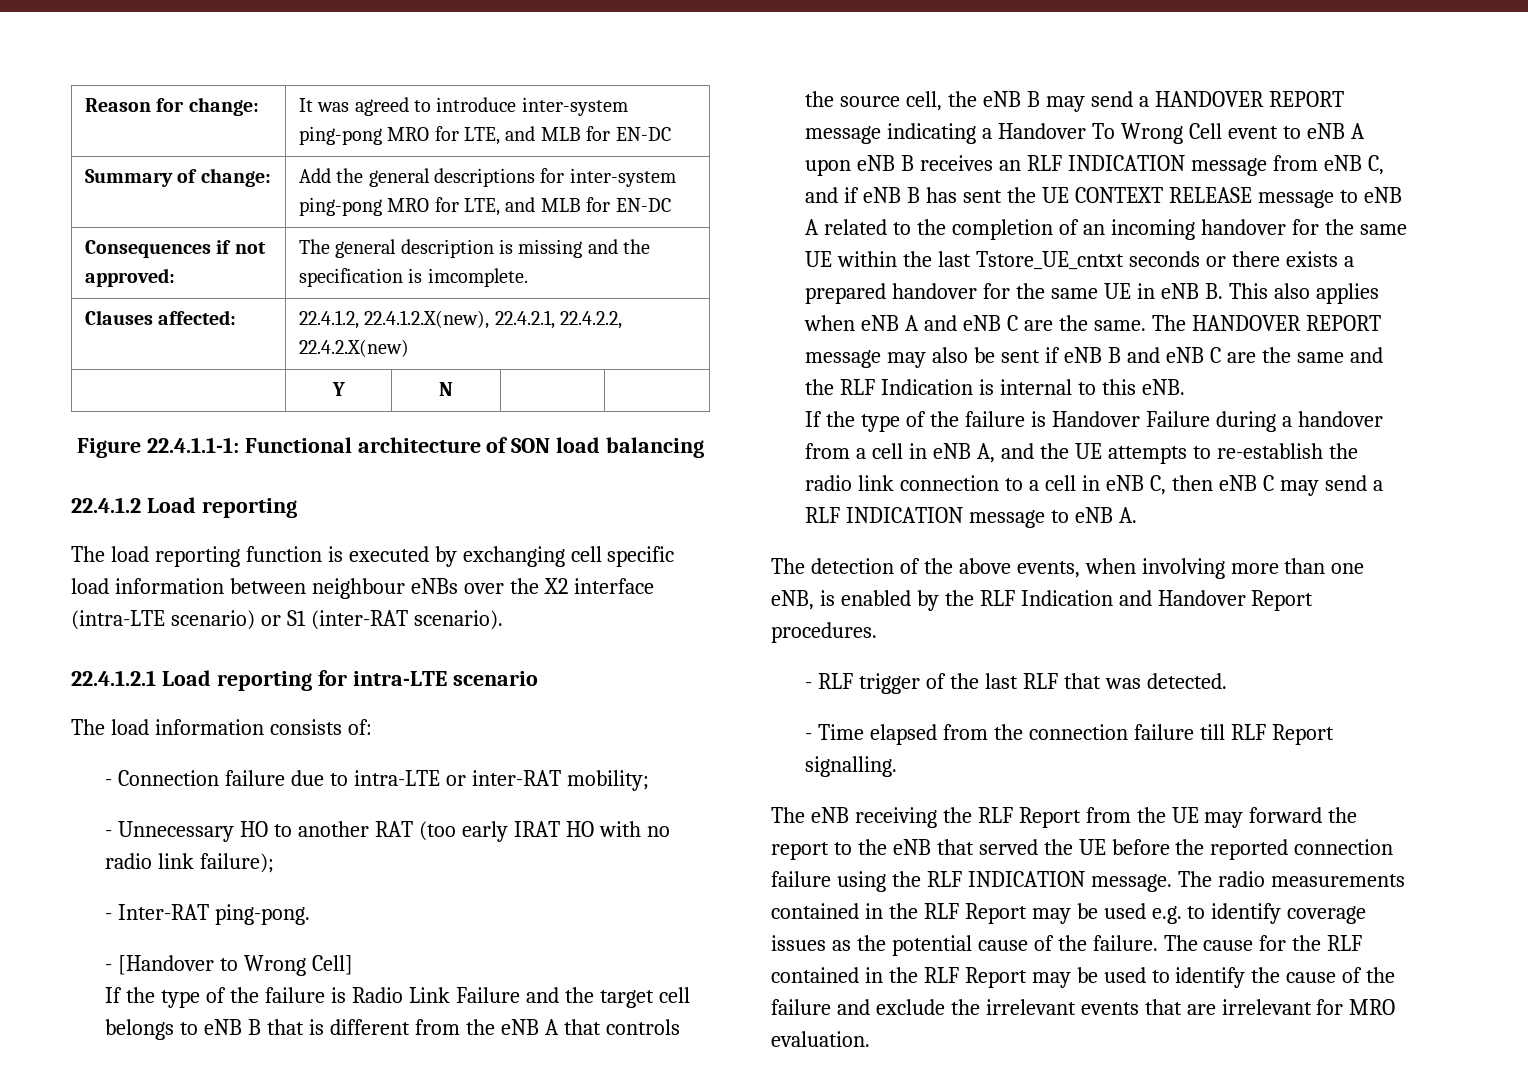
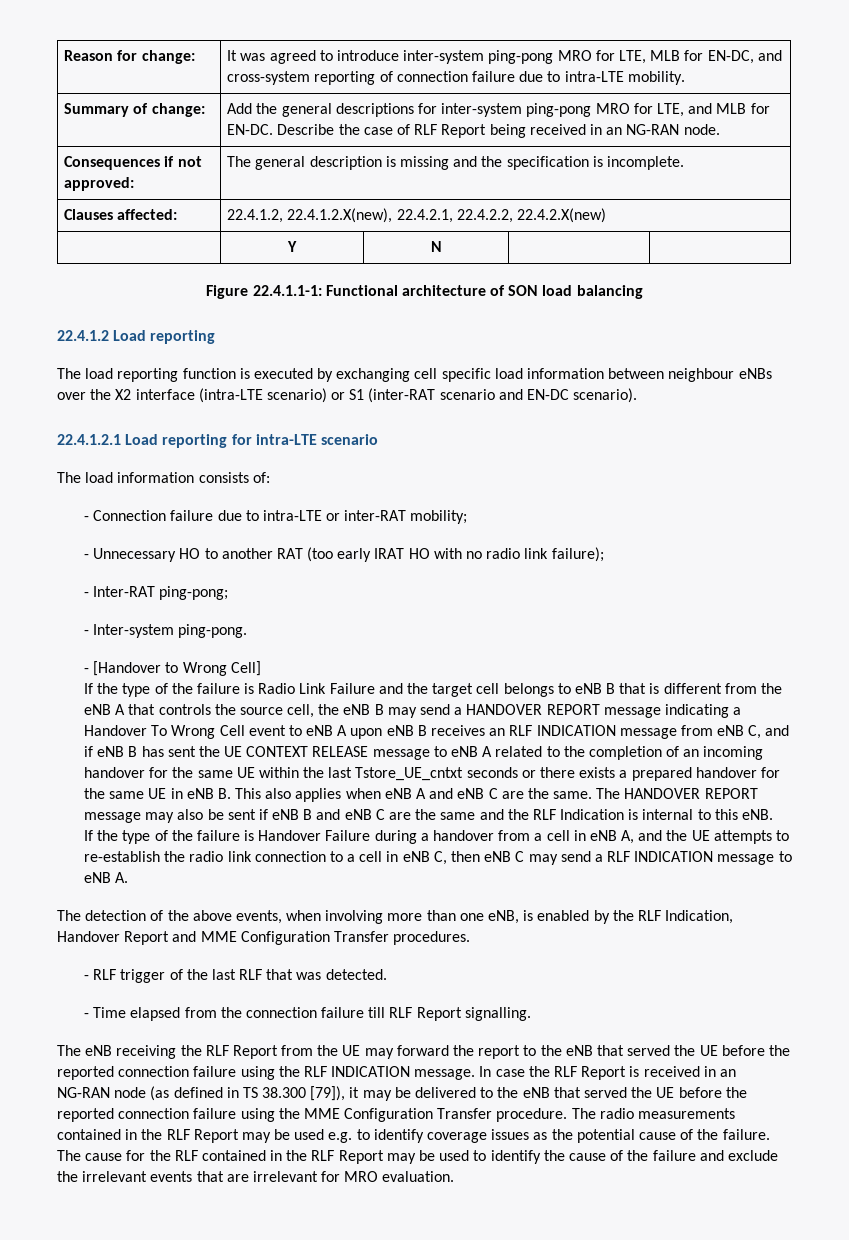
- Reason for change: | It was agreed to introduce inter-system ping-pong MRO for LTE, and MLB for EN-DC
+ Reason for change: | It was agreed to introduce inter-system ping-pong MRO for LTE, MLB for EN-DC, and cross-system reporting of connection failure due to intra-LTE mobility.
- Summary of change: | Add the general descriptions for inter-system ping-pong MRO for LTE, and MLB for EN-DC
+ Summary of change: | Add the general descriptions for inter-system ping-pong MRO for LTE, and MLB for EN-DC. Describe the case of RLF Report being received in an NG-RAN node.
- Consequences if not approved: | The general description is missing and the specification is imcomplete.
+ Consequences if not approved: | The general description is missing and the specification is incomplete.
- The load reporting function is executed by exchanging cell specific load information between neighbour eNBs over the X2 interface (intra-LTE scenario) or S1 (inter-RAT scenario).
+ The load reporting function is executed by exchanging cell specific load information between neighbour eNBs over the X2 interface (intra-LTE scenario) or S1 (inter-RAT scenario and EN-DC scenario).
- - Inter-RAT ping-pong.
+ - Inter-RAT ping-pong;
+ - Inter-system ping-pong.
- The detection of the above events, when involving more than one eNB, is enabled by the RLF Indication and Handover Report procedures.
+ The detection of the above events, when involving more than one eNB, is enabled by the RLF Indication, Handover Report and MME Configuration Transfer procedures.
+ In case the RLF Report is received in an NG-RAN node (as defined in TS 38.300 [79]), it may be delivered to the eNB that served the UE before the reported connection failure using the MME Configuration Transfer procedure.

